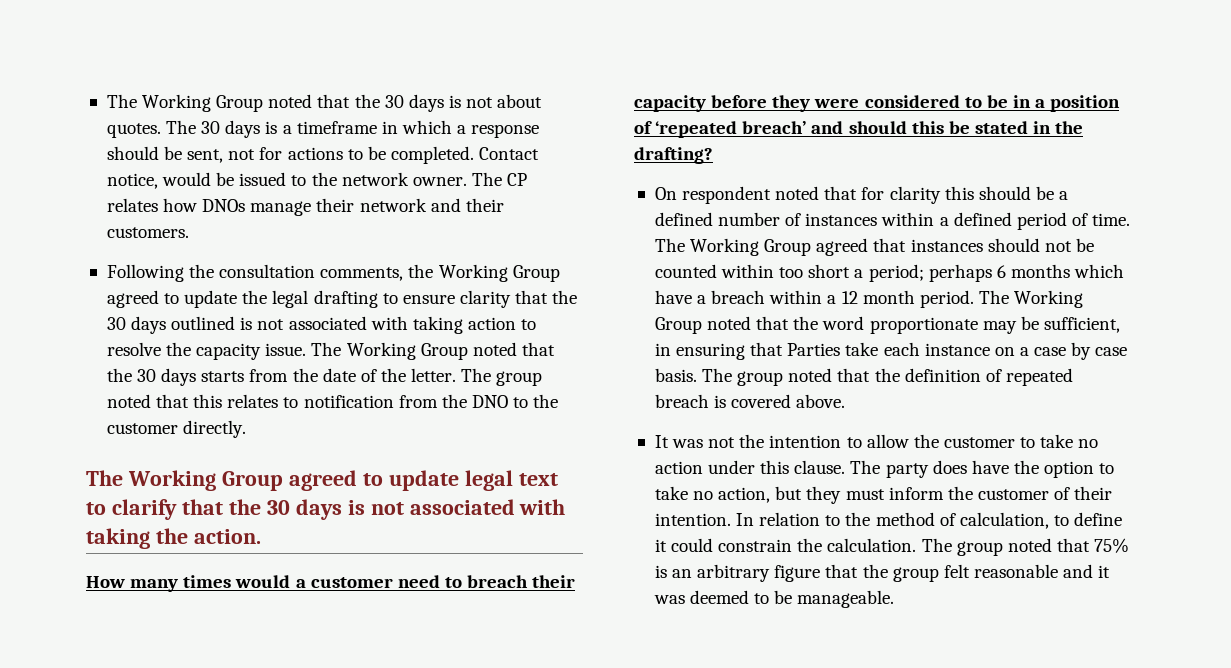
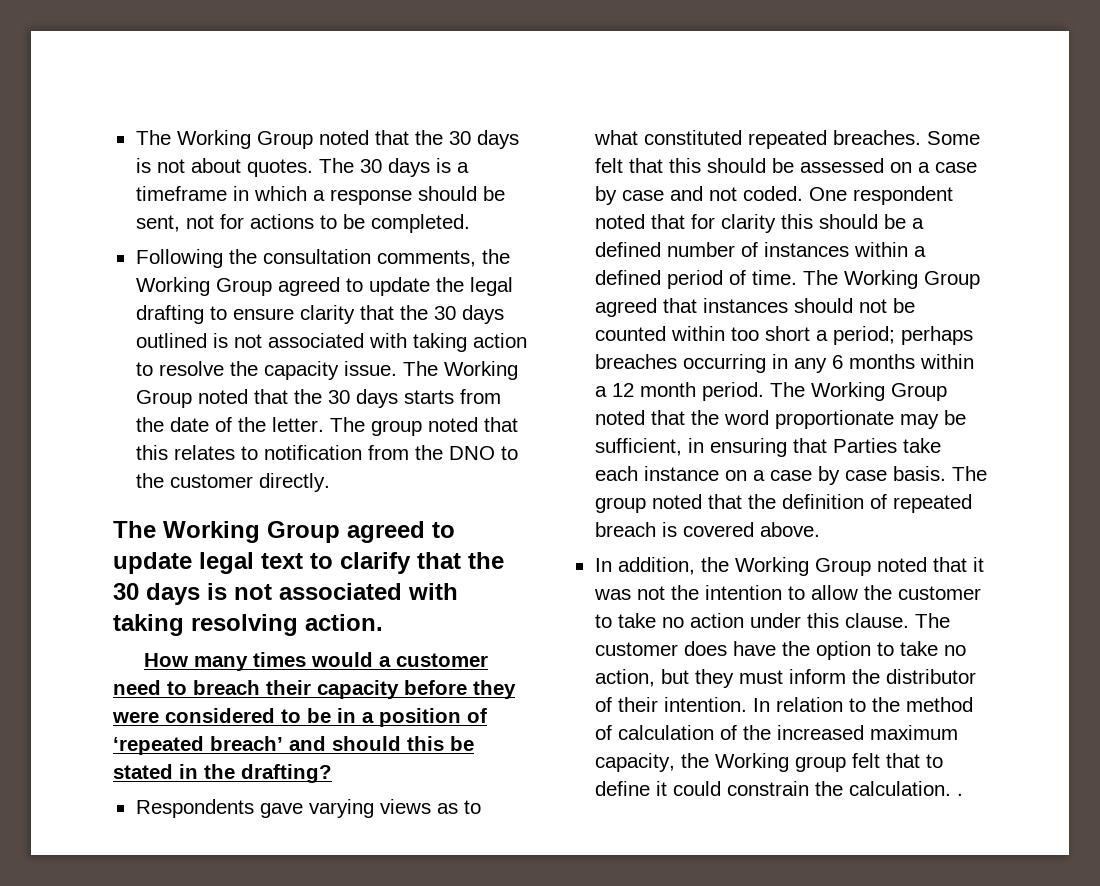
- Contact notice, would be issued to the network owner. The CP relates how DNOs manage their network and their customers.
- The Working Group agreed to update legal text to clarify that the 30 days is not associated with taking the action.
+ The Working Group agreed to update legal text to clarify that the 30 days is not associated with taking resolving action.
- On respondent noted that for clarity this should be a defined number of instances within a defined period of time.
+ Respondents gave varying views as to what constituted repeated breaches. Some felt that this should be assessed on a case by case and not coded. One respondent noted that for clarity this should be a defined number of instances within a defined period of time.
- The Working Group agreed that instances should not be counted within too short a period; perhaps 6 months which have a breach within a 12 month period.
+ The Working Group agreed that instances should not be counted within too short a period; perhaps breaches occurring in any 6 months within a 12 month period.
- It was not the intention to allow the customer to take no action under this clause.
+ In addition, the Working Group noted that it was not the intention to allow the customer to take no action under this clause.
- The party does have the option to take no action, but they must inform the customer of their intention.
+ The customer does have the option to take no action, but they must inform the distributor of their intention.
- In relation to the method of calculation, to define it could constrain the calculation. The group noted that 75% is an arbitrary figure that the group felt reasonable and it was deemed to be manageable.
+ In relation to the method of calculation of the increased maximum capacity, the Working group felt that to define it could constrain the calculation. .

